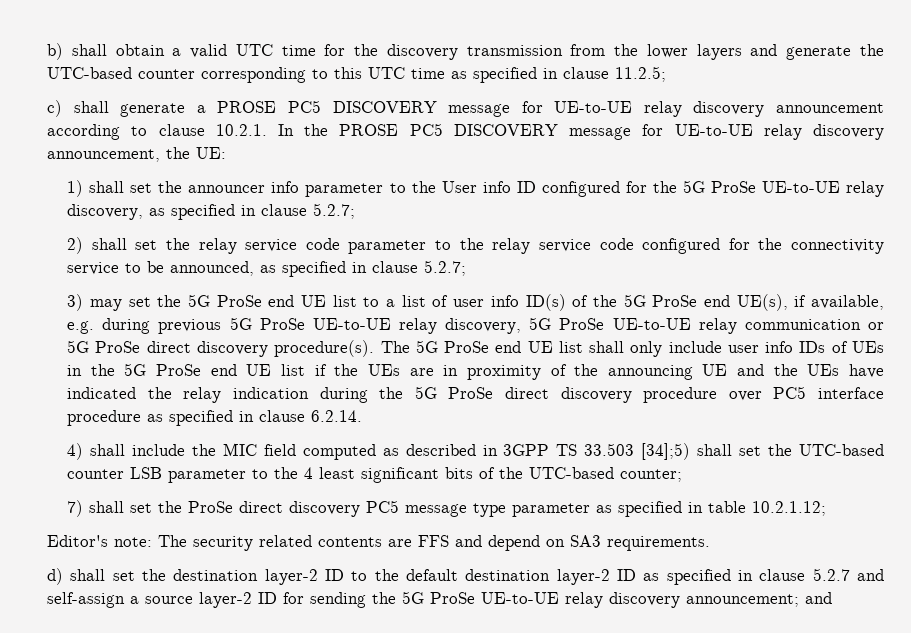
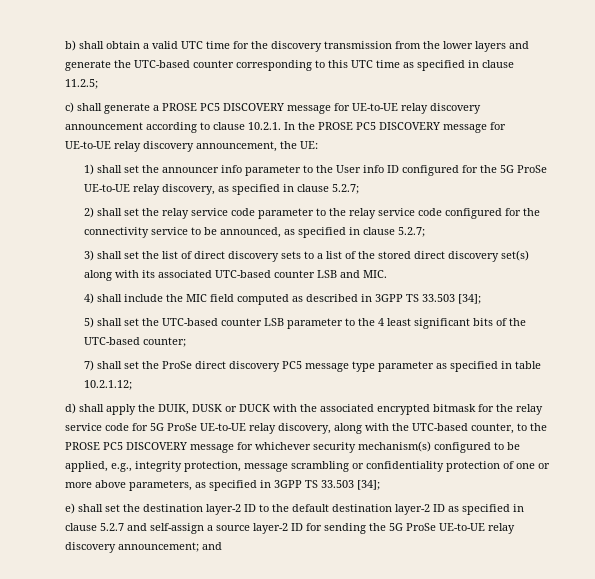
- 3) may set the 5G ProSe end UE list to a list of user info ID(s) of the 5G ProSe end UE(s), if available, e.g. during previous 5G ProSe UE-to-UE relay discovery, 5G ProSe UE-to-UE relay communication or 5G ProSe direct discovery procedure(s). The 5G ProSe end UE list shall only include user info IDs of UEs in the 5G ProSe end UE list if the UEs are in proximity of the announcing UE and the UEs have indicated the relay indication during the 5G ProSe direct discovery procedure over PC5 interface procedure as specified in clause 6.2.14.
+ 3) shall set the list of direct discovery sets to a list of the stored direct discovery set(s) along with its associated UTC-based counter LSB and MIC.
- 4) shall include the MIC field computed as described in 3GPP TS 33.503 [34];5) shall set the UTC-based counter LSB parameter to the 4 least significant bits of the UTC-based counter;
+ 4) shall include the MIC field computed as described in 3GPP TS 33.503 [34];
+ 5) shall set the UTC-based counter LSB parameter to the 4 least significant bits of the UTC-based counter;
- Editor's note: The security related contents are FFS and depend on SA3 requirements.
- d) shall set the destination layer-2 ID to the default destination layer-2 ID as specified in clause 5.2.7 and self-assign a source layer-2 ID for sending the 5G ProSe UE-to-UE relay discovery announcement; and
+ d) shall apply the DUIK, DUSK or DUCK with the associated encrypted bitmask for the relay service code for 5G ProSe UE-to-UE relay discovery, along with the UTC-based counter, to the PROSE PC5 DISCOVERY message for whichever security mechanism(s) configured to be applied, e.g., integrity protection, message scrambling or confidentiality protection of one or more above parameters, as specified in 3GPP TS 33.503 [34];
+ e) shall set the destination layer-2 ID to the default destination layer-2 ID as specified in clause 5.2.7 and self-assign a source layer-2 ID for sending the 5G ProSe UE-to-UE relay discovery announcement; and

